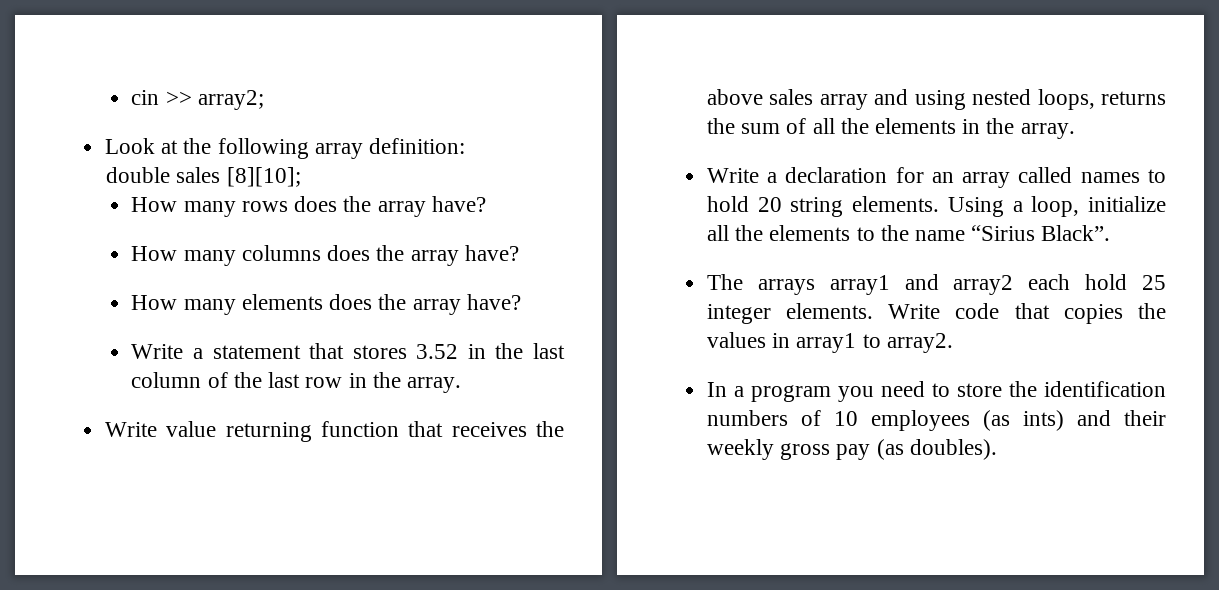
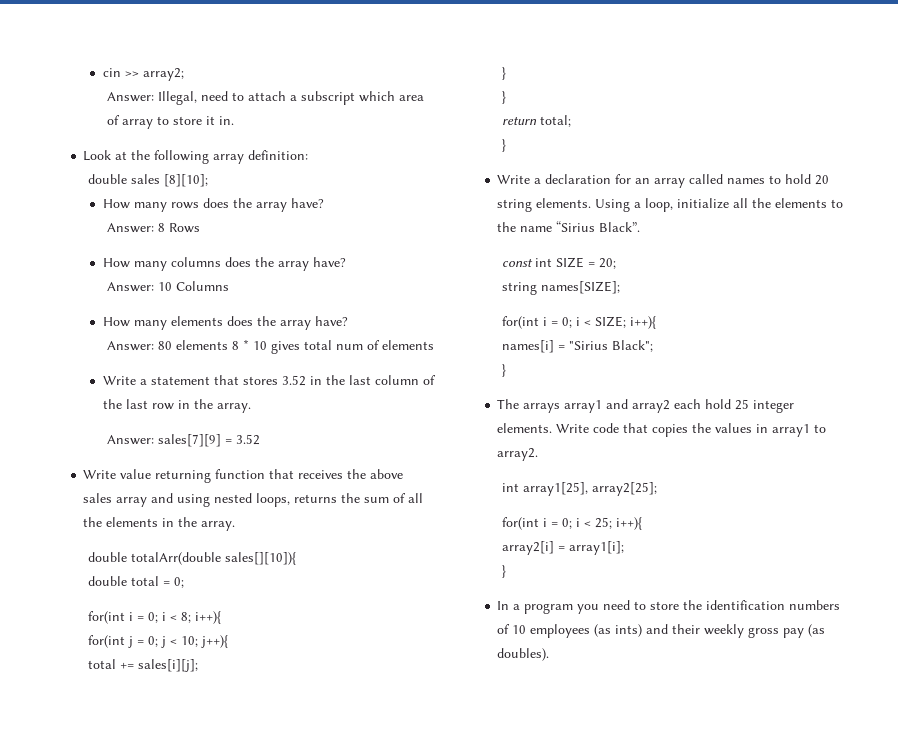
+ Answer: Illegal, need to attach a subscript which area of array to store it in.
+ Answer: 8 Rows
+ Answer: 10 Columns
+ Answer: 80 elements 8 * 10 gives total num of elements
+ Answer: sales[7][9] = 3.52
+ double totalArr(double sales[][10]){
+ double total = 0;
+ for(int i = 0; i < 8; i++){
+ for(int j = 0; j < 10; j++){
+ total += sales[i][j];
+ }
+ }
+ return total;
+ }
+ const int SIZE = 20;
+ string names[SIZE];
+ for(int i = 0; i < SIZE; i++){
+ names[i] = "Sirius Black";
+ }
+ int array1[25], array2[25];
+ for(int i = 0; i < 25; i++){
+ array2[i] = array1[i];
+ }

